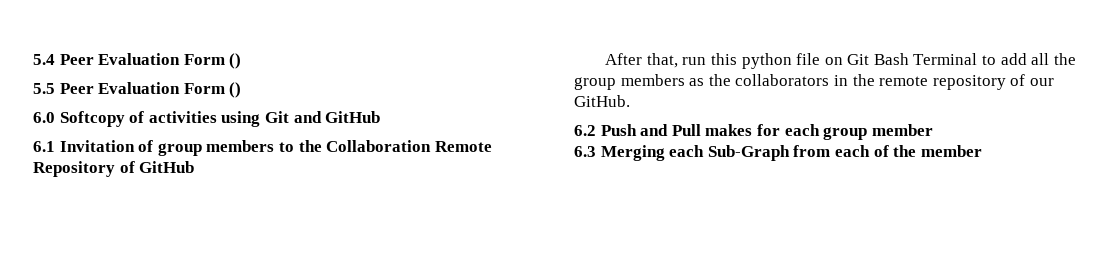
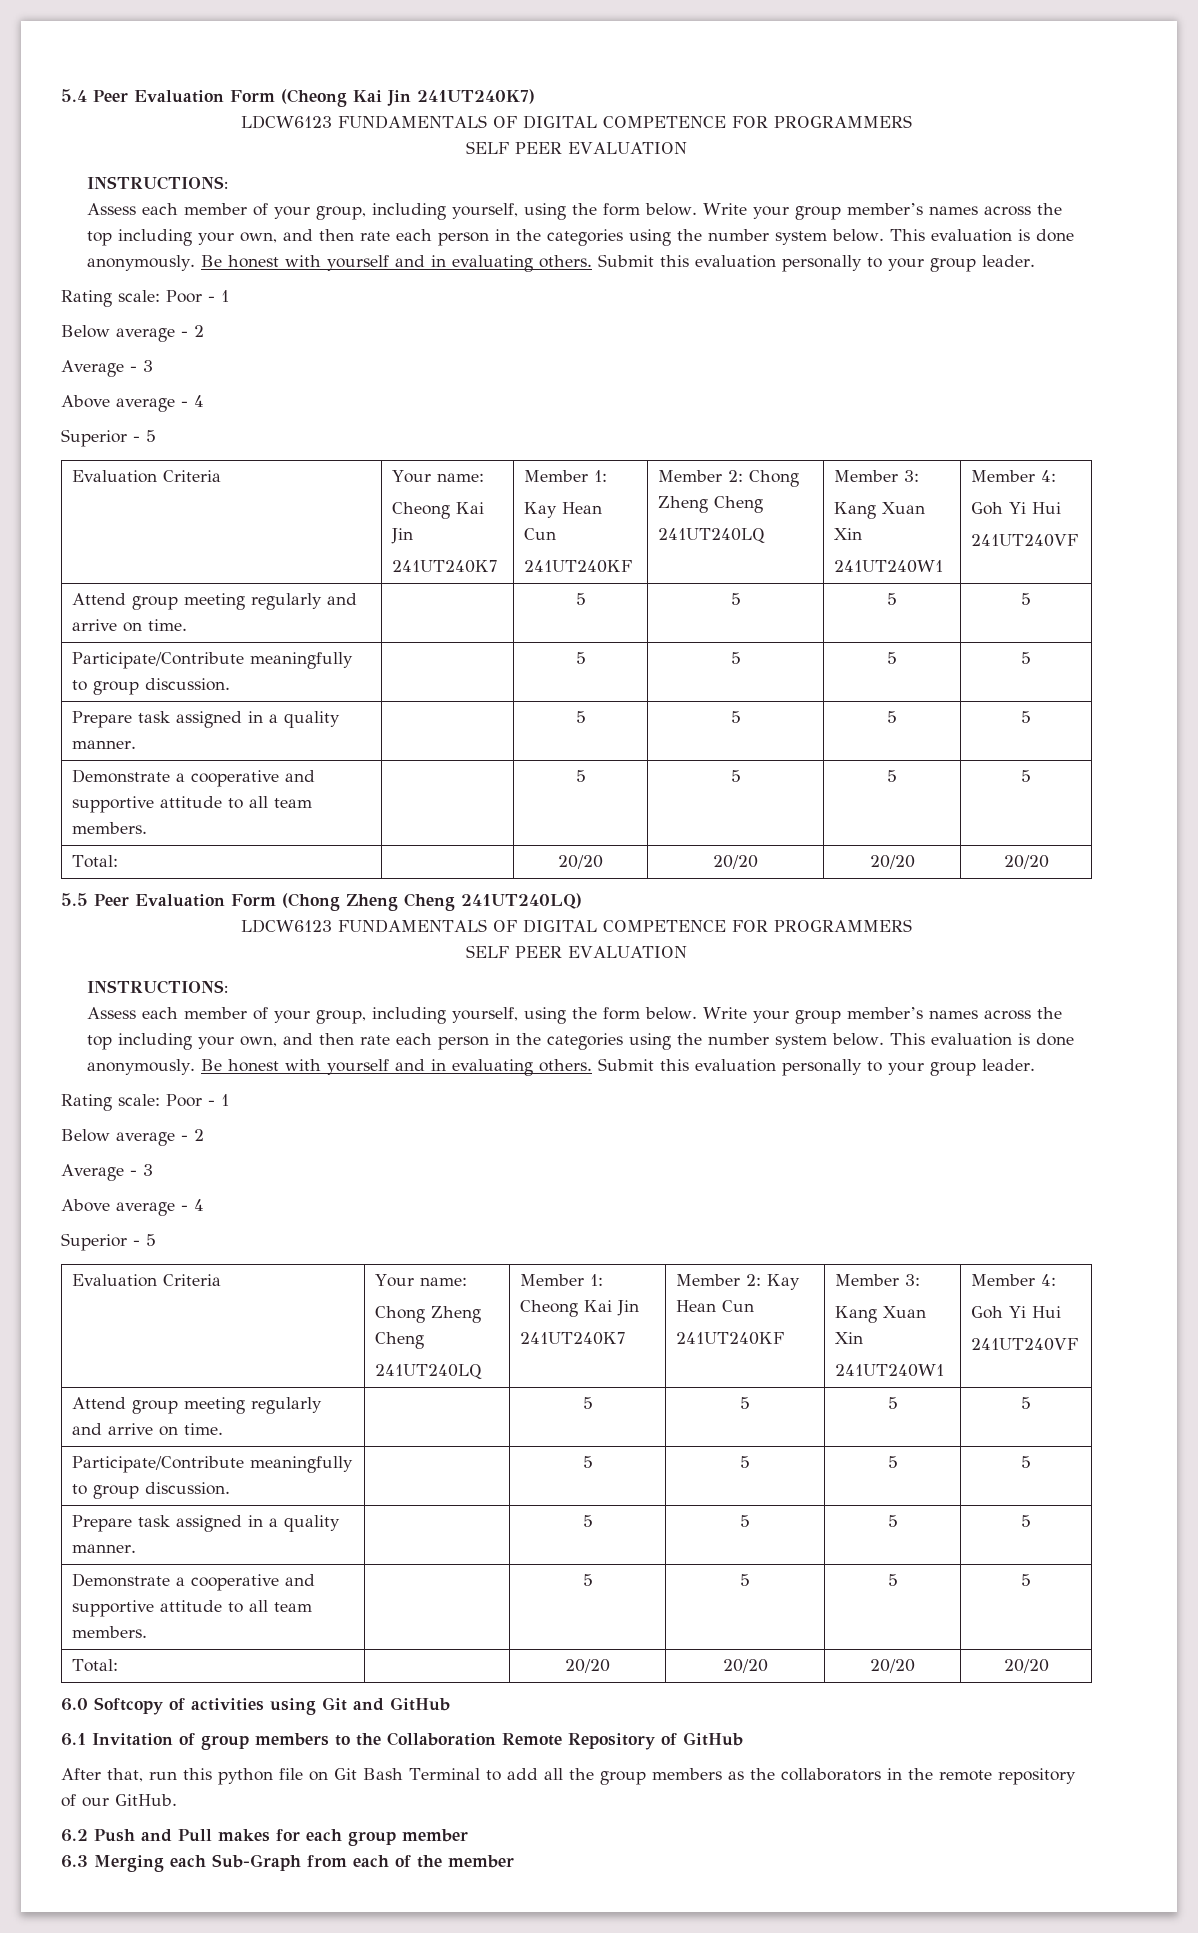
- 5.4 Peer Evaluation Form ()
- 5.5 Peer Evaluation Form ()
+ 5.4 Peer Evaluation Form (Cheong Kai Jin 241UT240K7)
+ LDCW6123 FUNDAMENTALS OF DIGITAL COMPETENCE FOR PROGRAMMERS
+ SELF PEER EVALUATION
+ INSTRUCTIONS:
+ Assess each member of your group, including yourself, using the form below. Write your group member’s names across the top including your own, and then rate each person in the categories using the number system below. This evaluation is done anonymously. Be honest with yourself and in evaluating others. Submit this evaluation personally to your group leader.
+ Rating scale: Poor - 1
+ Below average - 2
+ Average - 3
+ Above average - 4
+ Superior - 5
+ Evaluation Criteria | Your name:
+ Cheong Kai Jin
+ 241UT240K7 | Member 1:
+ Kay Hean Cun
+ 241UT240KF | Member 2: Chong Zheng Cheng
+ 241UT240LQ | Member 3:
+ Kang Xuan Xin
+ 241UT240W1 | Member 4:
+ Goh Yi Hui
+ 241UT240VF
+ Attend group meeting regularly and arrive on time. | | 5 | 5 | 5 | 5
+ Participate/Contribute meaningfully to group discussion. | | 5 | 5 | 5 | 5
+ Prepare task assigned in a quality manner. | | 5 | 5 | 5 | 5
+ Demonstrate a cooperative and supportive attitude to all team members. | | 5 | 5 | 5 | 5
+ Total: | | 20/20 | 20/20 | 20/20 | 20/20
+ 5.5 Peer Evaluation Form (Chong Zheng Cheng 241UT240LQ)
+ LDCW6123 FUNDAMENTALS OF DIGITAL COMPETENCE FOR PROGRAMMERS
+ SELF PEER EVALUATION
+ INSTRUCTIONS:
+ Assess each member of your group, including yourself, using the form below. Write your group member’s names across the top including your own, and then rate each person in the categories using the number system below. This evaluation is done anonymously. Be honest with yourself and in evaluating others. Submit this evaluation personally to your group leader.
+ Rating scale: Poor - 1
+ Below average - 2
+ Average - 3
+ Above average - 4
+ Superior - 5
+ Evaluation Criteria | Your name:
+ Chong Zheng Cheng
+ 241UT240LQ | Member 1: Cheong Kai Jin
+ 241UT240K7 | Member 2: Kay Hean Cun
+ 241UT240KF | Member 3:
+ Kang Xuan Xin
+ 241UT240W1 | Member 4:
+ Goh Yi Hui
+ 241UT240VF
+ Attend group meeting regularly and arrive on time. | | 5 | 5 | 5 | 5
+ Participate/Contribute meaningfully to group discussion. | | 5 | 5 | 5 | 5
+ Prepare task assigned in a quality manner. | | 5 | 5 | 5 | 5
+ Demonstrate a cooperative and supportive attitude to all team members. | | 5 | 5 | 5 | 5
+ Total: | | 20/20 | 20/20 | 20/20 | 20/20

